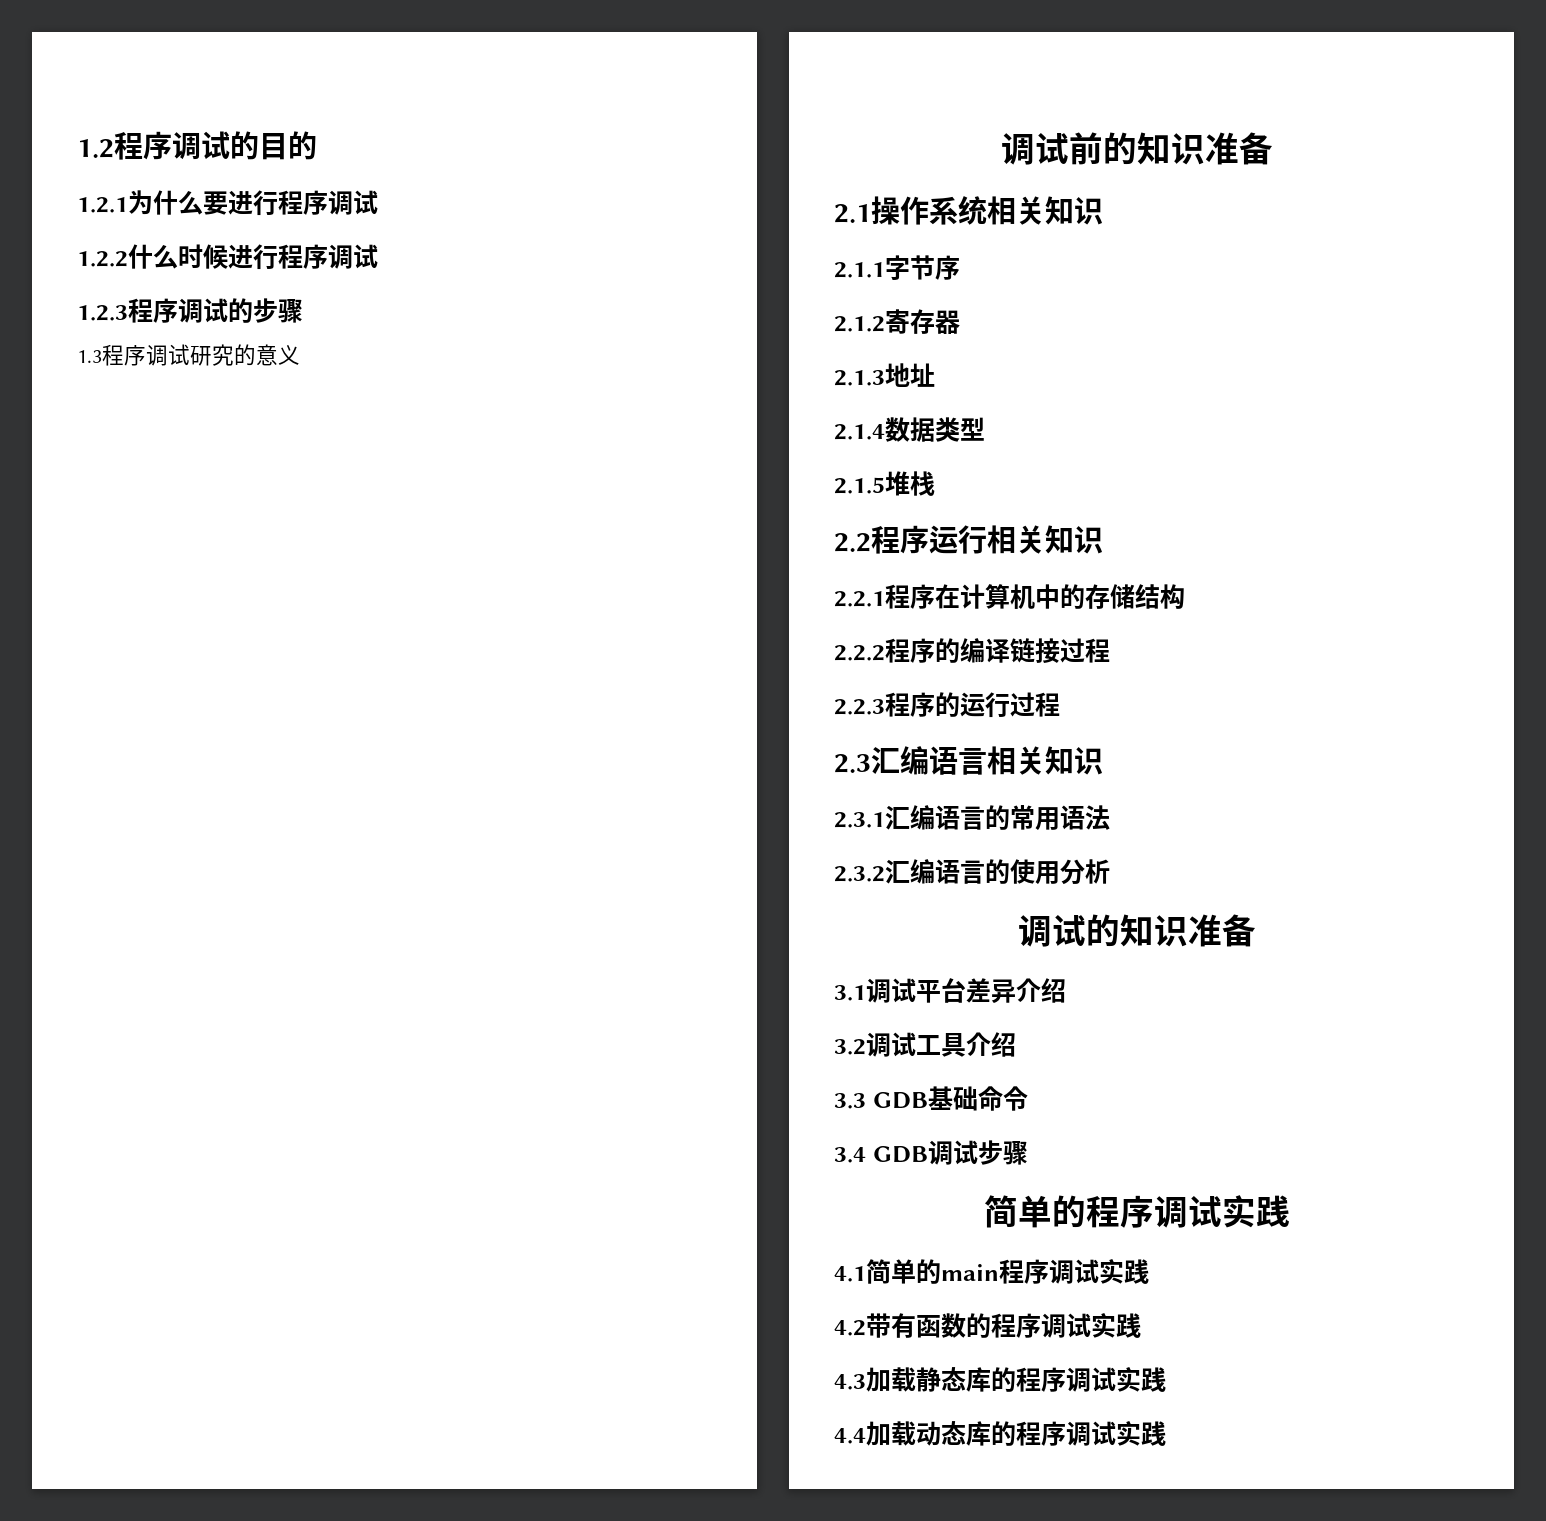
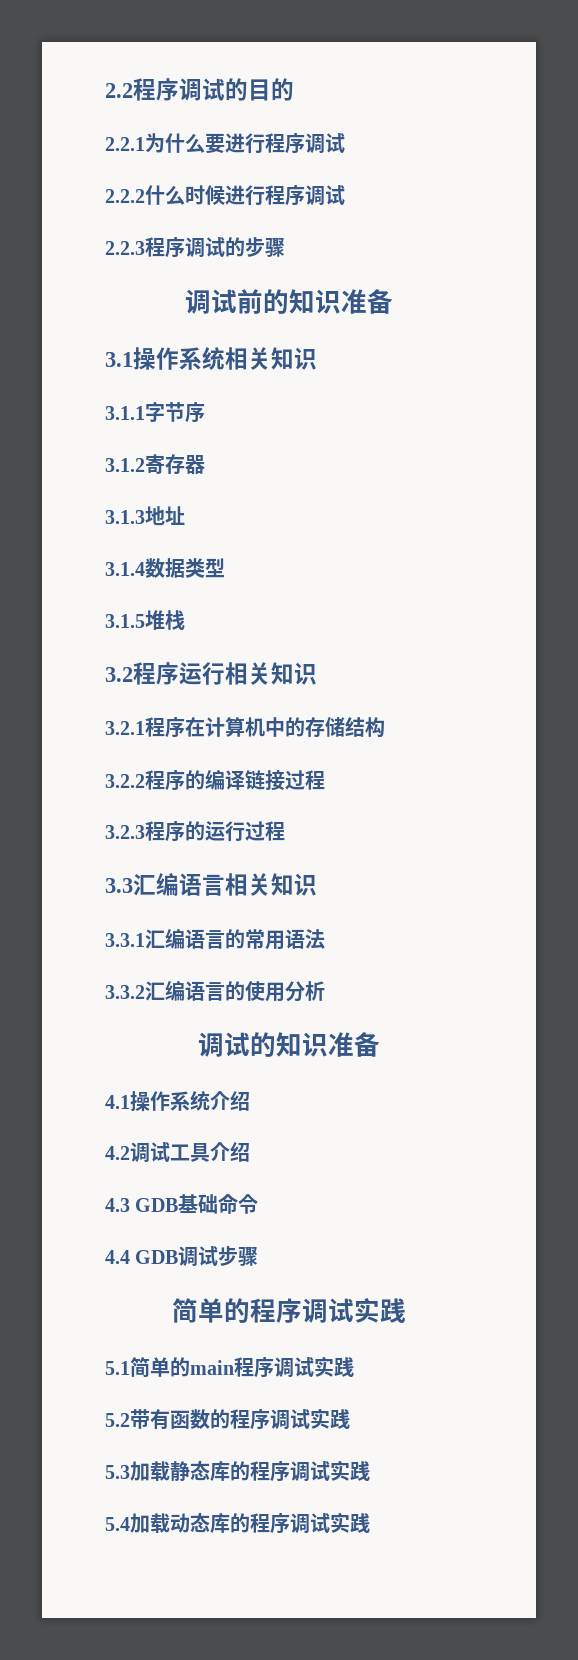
- 1.2程序调试的目的
+ 2.2程序调试的目的
- 1.2.1为什么要进行程序调试
+ 2.2.1为什么要进行程序调试
- 1.2.2什么时候进行程序调试
+ 2.2.2什么时候进行程序调试
- 1.2.3程序调试的步骤
+ 2.2.3程序调试的步骤
- 1.3程序调试研究的意义
- 2.1操作系统相关知识
+ 3.1操作系统相关知识
- 2.1.1字节序
+ 3.1.1字节序
- 2.1.2寄存器
+ 3.1.2寄存器
- 2.1.3地址
+ 3.1.3地址
- 2.1.4数据类型
+ 3.1.4数据类型
- 2.1.5堆栈
+ 3.1.5堆栈
- 2.2程序运行相关知识
+ 3.2程序运行相关知识
- 2.2.1程序在计算机中的存储结构
+ 3.2.1程序在计算机中的存储结构
- 2.2.2程序的编译链接过程
+ 3.2.2程序的编译链接过程
- 2.2.3程序的运行过程
+ 3.2.3程序的运行过程
- 2.3汇编语言相关知识
+ 3.3汇编语言相关知识
- 2.3.1汇编语言的常用语法
+ 3.3.1汇编语言的常用语法
- 2.3.2汇编语言的使用分析
+ 3.3.2汇编语言的使用分析
- 3.1调试平台差异介绍
- 3.2调试工具介绍
+ 4.1操作系统介绍
+ 4.2调试工具介绍
- 3.3 GDB基础命令
+ 4.3 GDB基础命令
- 3.4 GDB调试步骤
+ 4.4 GDB调试步骤
- 4.1简单的main程序调试实践
+ 5.1简单的main程序调试实践
- 4.2带有函数的程序调试实践
+ 5.2带有函数的程序调试实践
- 4.3加载静态库的程序调试实践
+ 5.3加载静态库的程序调试实践
- 4.4加载动态库的程序调试实践
+ 5.4加载动态库的程序调试实践

